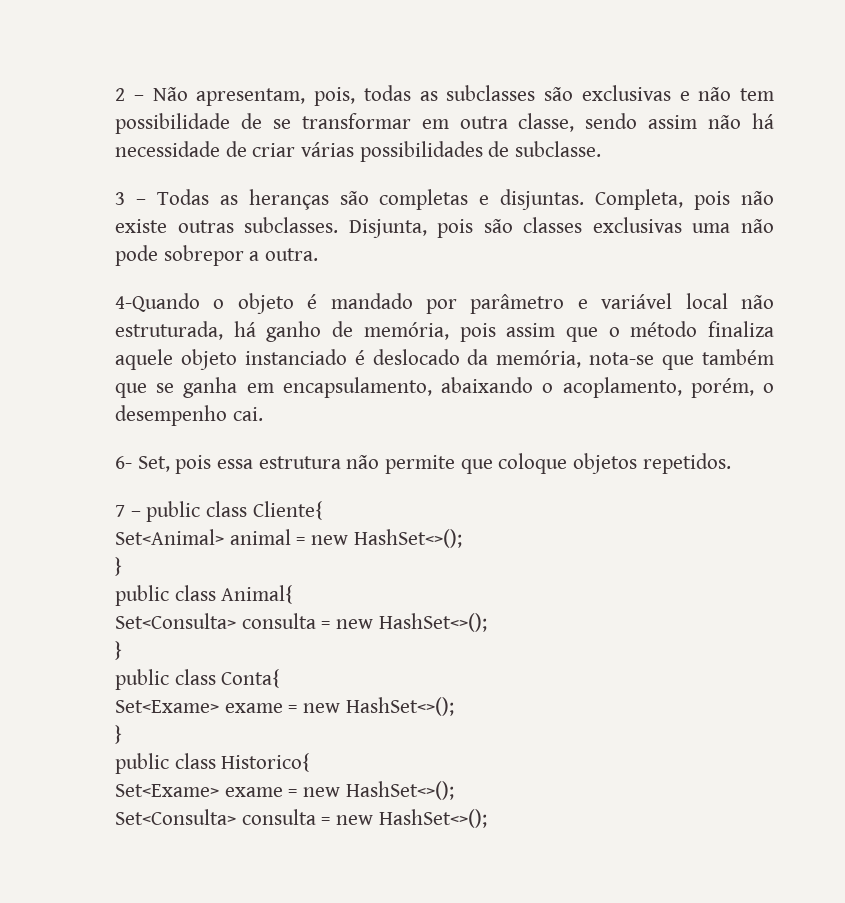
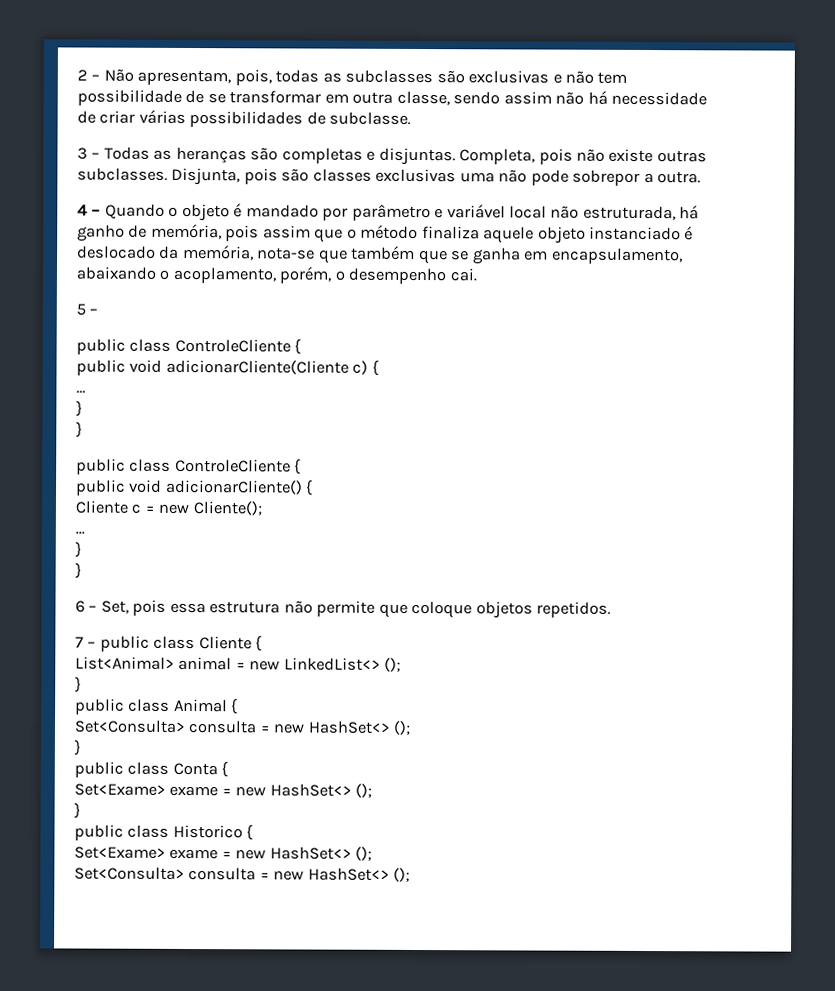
- 4-Quando o objeto é mandado por parâmetro e variável local não estruturada, há ganho de memória, pois assim que o método finaliza aquele objeto instanciado é deslocado da memória, nota-se que também que se ganha em encapsulamento, abaixando o acoplamento, porém, o desempenho cai.
+ 4 – Quando o objeto é mandado por parâmetro e variável local não estruturada, há ganho de memória, pois assim que o método finaliza aquele objeto instanciado é deslocado da memória, nota-se que também que se ganha em encapsulamento, abaixando o acoplamento, porém, o desempenho cai.
- 6- Set, pois essa estrutura não permite que coloque objetos repetidos.
+ 5 –
+ public class ControleCliente {
+ public void adicionarCliente(Cliente c) {
+ ...
+ }
+ }
+ public class ControleCliente {
+ public void adicionarCliente() {
+ Cliente c = new Cliente();
+ ...
+ }
+ }
+ 6 – Set, pois essa estrutura não permite que coloque objetos repetidos.
- 7 – public class Cliente{
- Set<Animal> animal = new HashSet<>();
+ 7 – public class Cliente {
+ List<Animal> animal = new LinkedList<> ();
  }
- public class Animal{
- Set<Consulta> consulta = new HashSet<>();
+ public class Animal {
+ Set<Consulta> consulta = new HashSet<> ();
  }
- public class Conta{
- Set<Exame> exame = new HashSet<>();
+ public class Conta {
+ Set<Exame> exame = new HashSet<> ();
  }
- public class Historico{
- Set<Exame> exame = new HashSet<>();
- Set<Consulta> consulta = new HashSet<>();
+ public class Historico {
+ Set<Exame> exame = new HashSet<> ();
+ Set<Consulta> consulta = new HashSet<> ();

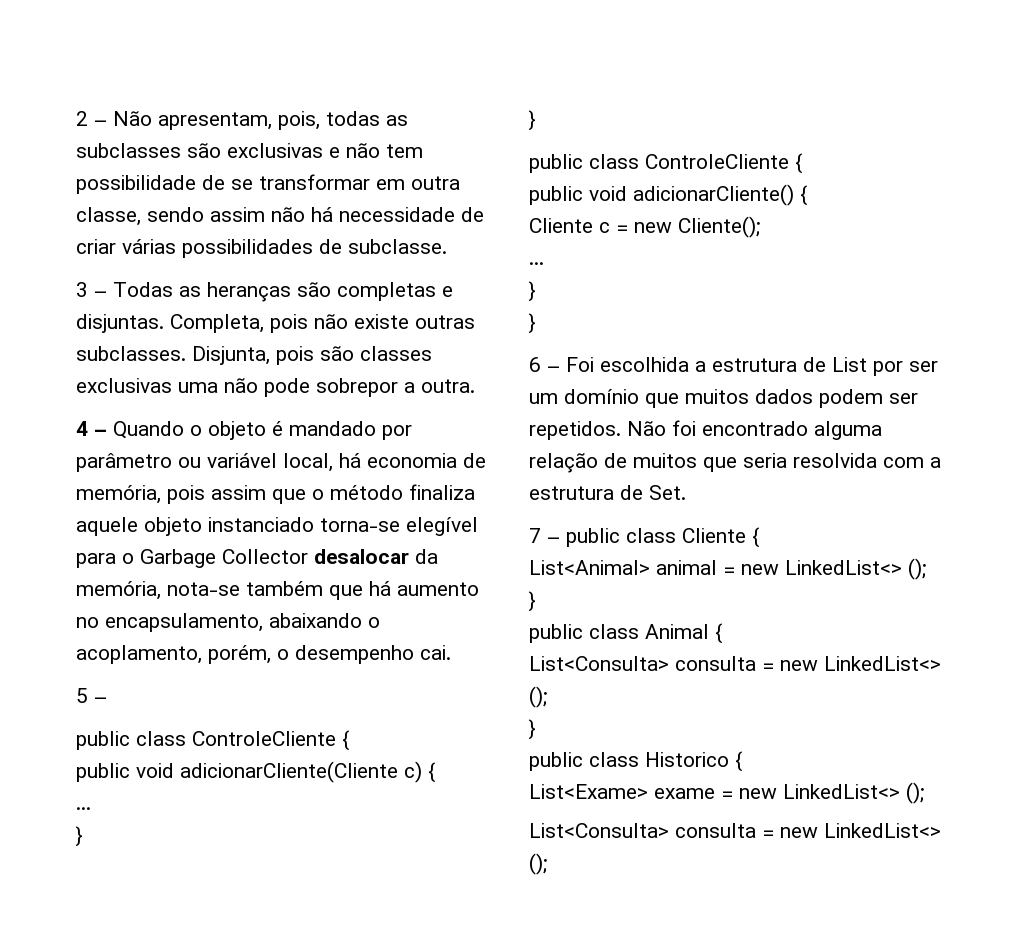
- 4 – Quando o objeto é mandado por parâmetro e variável local não estruturada, há ganho de memória, pois assim que o método finaliza aquele objeto instanciado é deslocado da memória, nota-se que também que se ganha em encapsulamento, abaixando o acoplamento, porém, o desempenho cai.
+ 4 – Quando o objeto é mandado por parâmetro ou variável local, há economia de memória, pois assim que o método finaliza aquele objeto instanciado torna-se elegível para o Garbage Collector desalocar da memória, nota-se também que há aumento no encapsulamento, abaixando o acoplamento, porém, o desempenho cai.
- 6 – Set, pois essa estrutura não permite que coloque objetos repetidos.
+ 6 – Foi escolhida a estrutura de List por ser um domínio que muitos dados podem ser repetidos. Não foi encontrado alguma relação de muitos que seria resolvida com a estrutura de Set.
  public class Animal {
- Set<Consulta> consulta = new HashSet<> ();
- }
- public class Conta {
- Set<Exame> exame = new HashSet<> ();
+ List<Consulta> consulta = new LinkedList<> ();
  public class Historico {
- Set<Exame> exame = new HashSet<> ();
- Set<Consulta> consulta = new HashSet<> ();
+ List<Exame> exame = new LinkedList<> ();
+ List<Consulta> consulta = new LinkedList<> ();

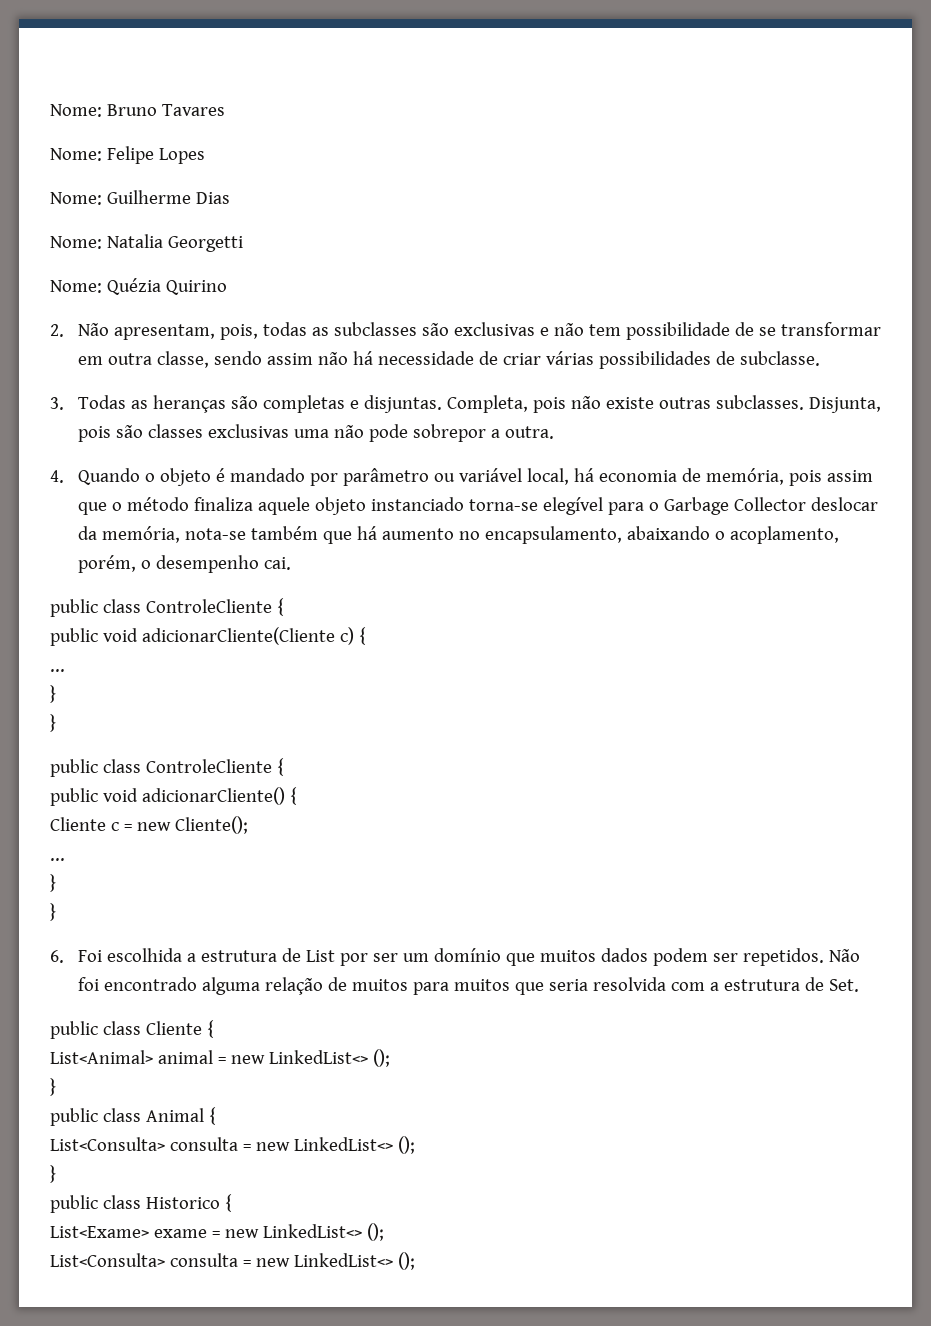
- 2 – Não apresentam, pois, todas as subclasses são exclusivas e não tem possibilidade de se transformar em outra classe, sendo assim não há necessidade de criar várias possibilidades de subclasse.
+ Nome: Bruno Tavares
+ Nome: Felipe Lopes
+ Nome: Guilherme Dias
+ Nome: Natalia Georgetti
+ Nome: Quézia Quirino
+ 2. Não apresentam, pois, todas as subclasses são exclusivas e não tem possibilidade de se transformar em outra classe, sendo assim não há necessidade de criar várias possibilidades de subclasse.
- 3 – Todas as heranças são completas e disjuntas.
+ 3. Todas as heranças são completas e disjuntas.
- 4 – Quando o objeto é mandado por parâmetro ou variável local, há economia de memória, pois assim que o método finaliza aquele objeto instanciado torna-se elegível para o Garbage Collector desalocar da memória, nota-se também que há aumento no encapsulamento, abaixando o acoplamento, porém, o desempenho cai.
+ 4. Quando o objeto é mandado por parâmetro ou variável local, há economia de memória, pois assim que o método finaliza aquele objeto instanciado torna-se elegível para o Garbage Collector deslocar da memória, nota-se também que há aumento no encapsulamento, abaixando o acoplamento, porém, o desempenho cai.
- 5 –
- 6 – Foi escolhida a estrutura de List por ser um domínio que muitos dados podem ser repetidos.
+ 6. Foi escolhida a estrutura de List por ser um domínio que muitos dados podem ser repetidos.
- Não foi encontrado alguma relação de muitos que seria resolvida com a estrutura de Set.
+ Não foi encontrado alguma relação de muitos para muitos que seria resolvida com a estrutura de Set.
- 7 – public class Cliente {
+ public class Cliente {

